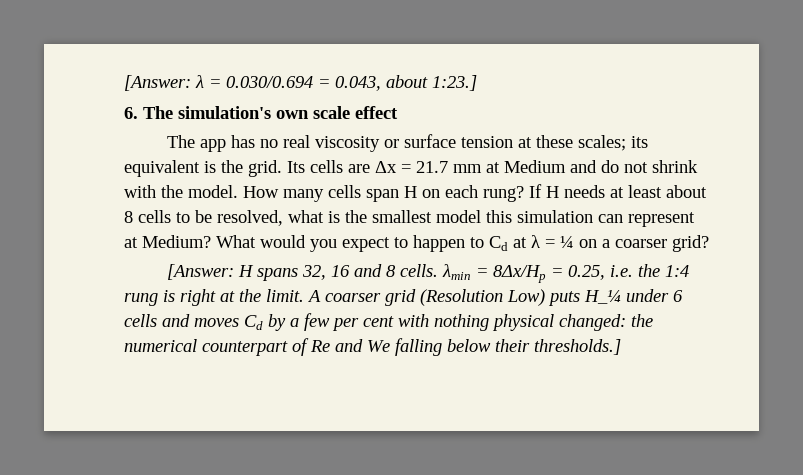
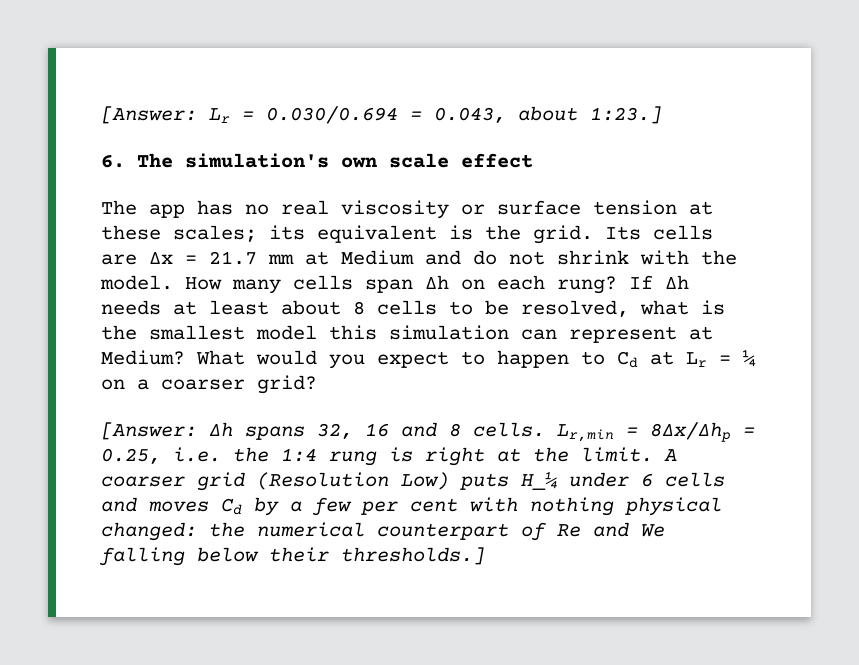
- [Answer: λ = 0.030/0.694 = 0.043, about 1:23.]
+ [Answer: Lr = 0.030/0.694 = 0.043, about 1:23.]
- How many cells span H on each rung?
+ How many cells span Δh on each rung?
- If H needs at least about 8 cells to be resolved, what is the smallest model this simulation can represent at Medium?
+ If Δh needs at least about 8 cells to be resolved, what is the smallest model this simulation can represent at Medium?
- What would you expect to happen to Cd at λ = ¼ on a coarser grid?
+ What would you expect to happen to Cd at Lr = ¼ on a coarser grid?
- [Answer: H spans 32, 16 and 8 cells. λmin = 8Δx/Hp = 0.25, i.e. the 1:4 rung is right at the limit.
+ [Answer: Δh spans 32, 16 and 8 cells. Lr,min = 8Δx/Δhp = 0.25, i.e. the 1:4 rung is right at the limit.

